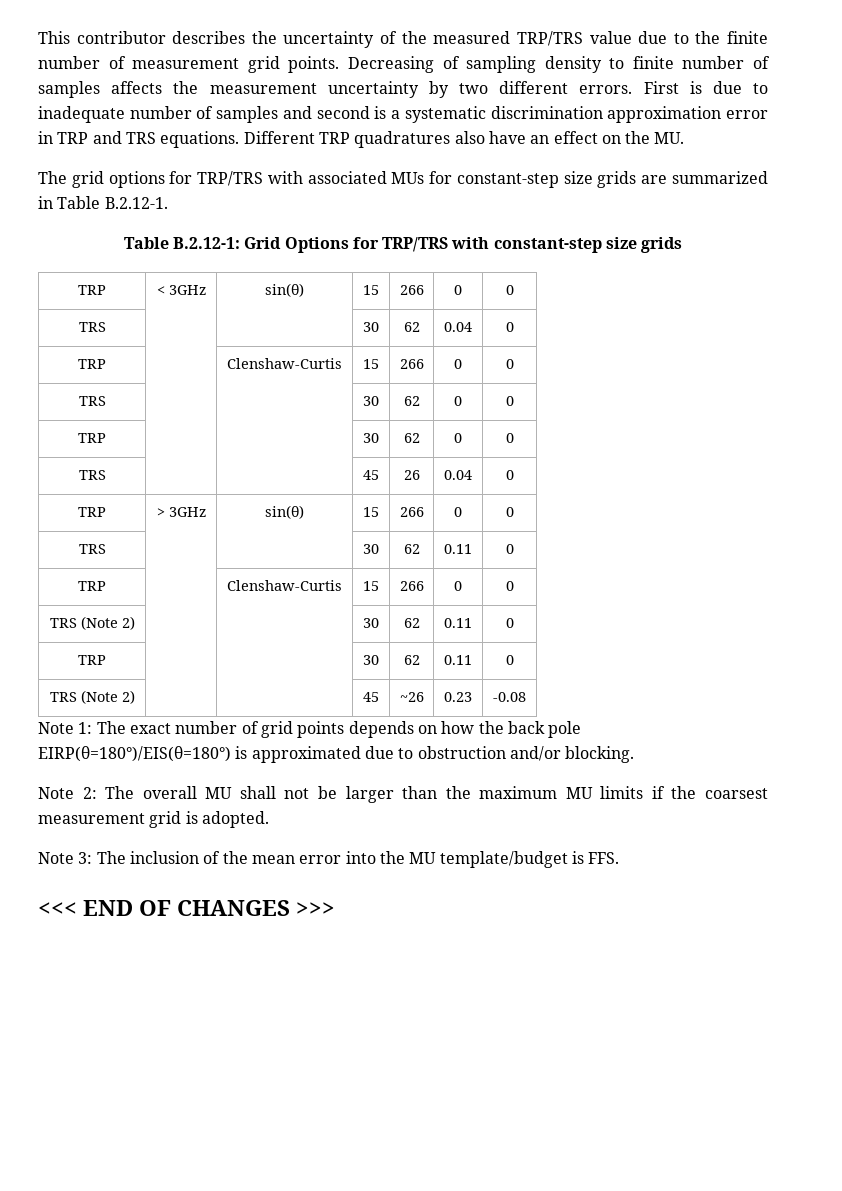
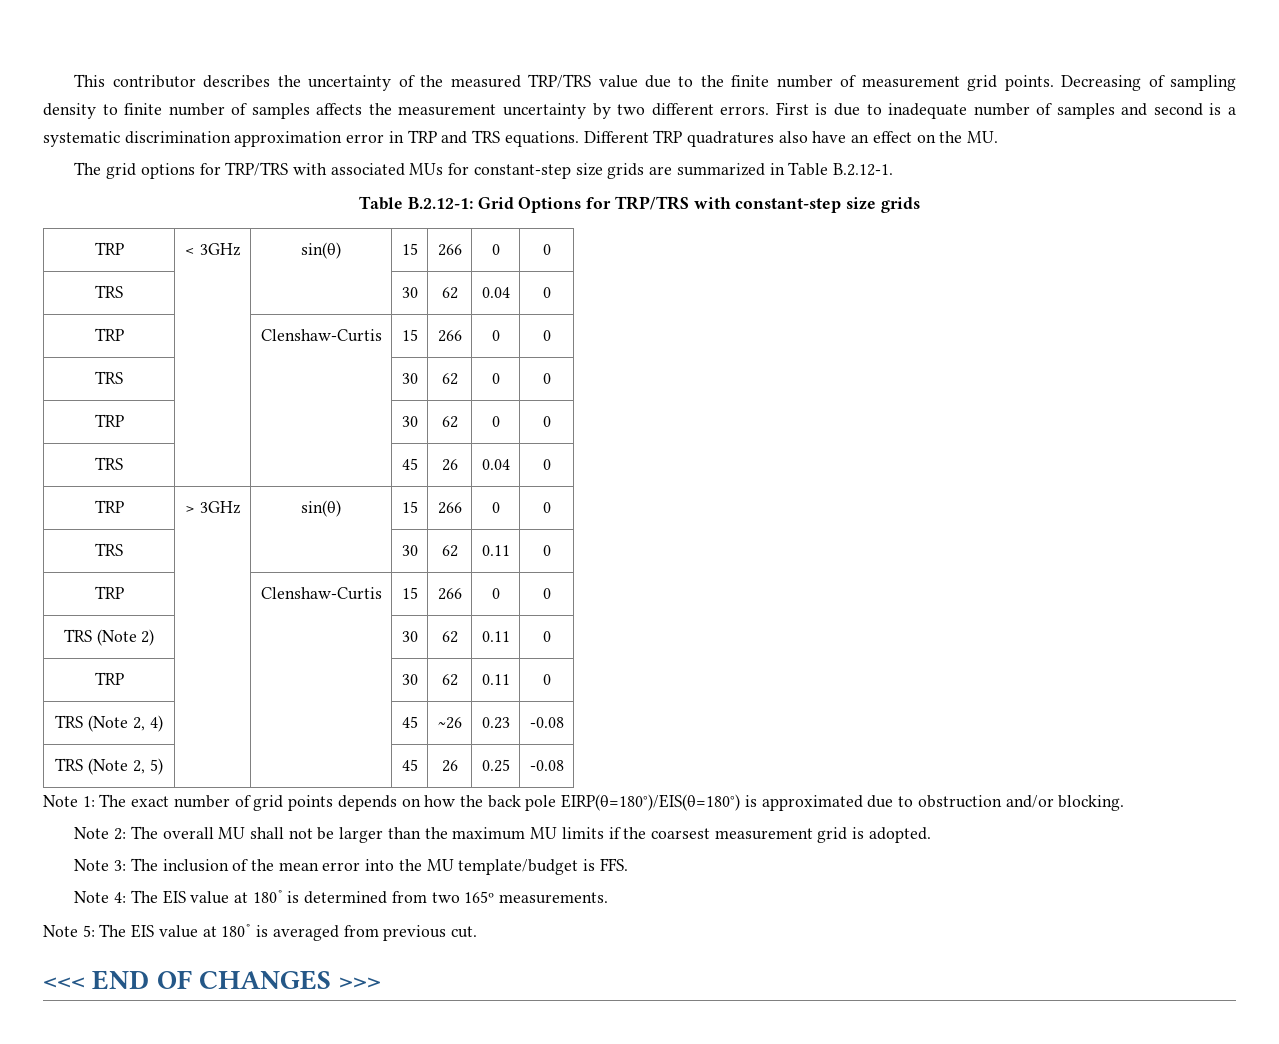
- TRS (Note 2) | | | 45 | ~26 | 0.23 | -0.08
+ TRS (Note 2, 4) | | | 45 | ~26 | 0.23 | -0.08
+ TRS (Note 2, 5) | | | 45 | 26 | 0.25 | -0.08
+ Note 4: The EIS value at 180˚ is determined from two 165º measurements.
+ Note 5: The EIS value at 180˚ is averaged from previous cut.

